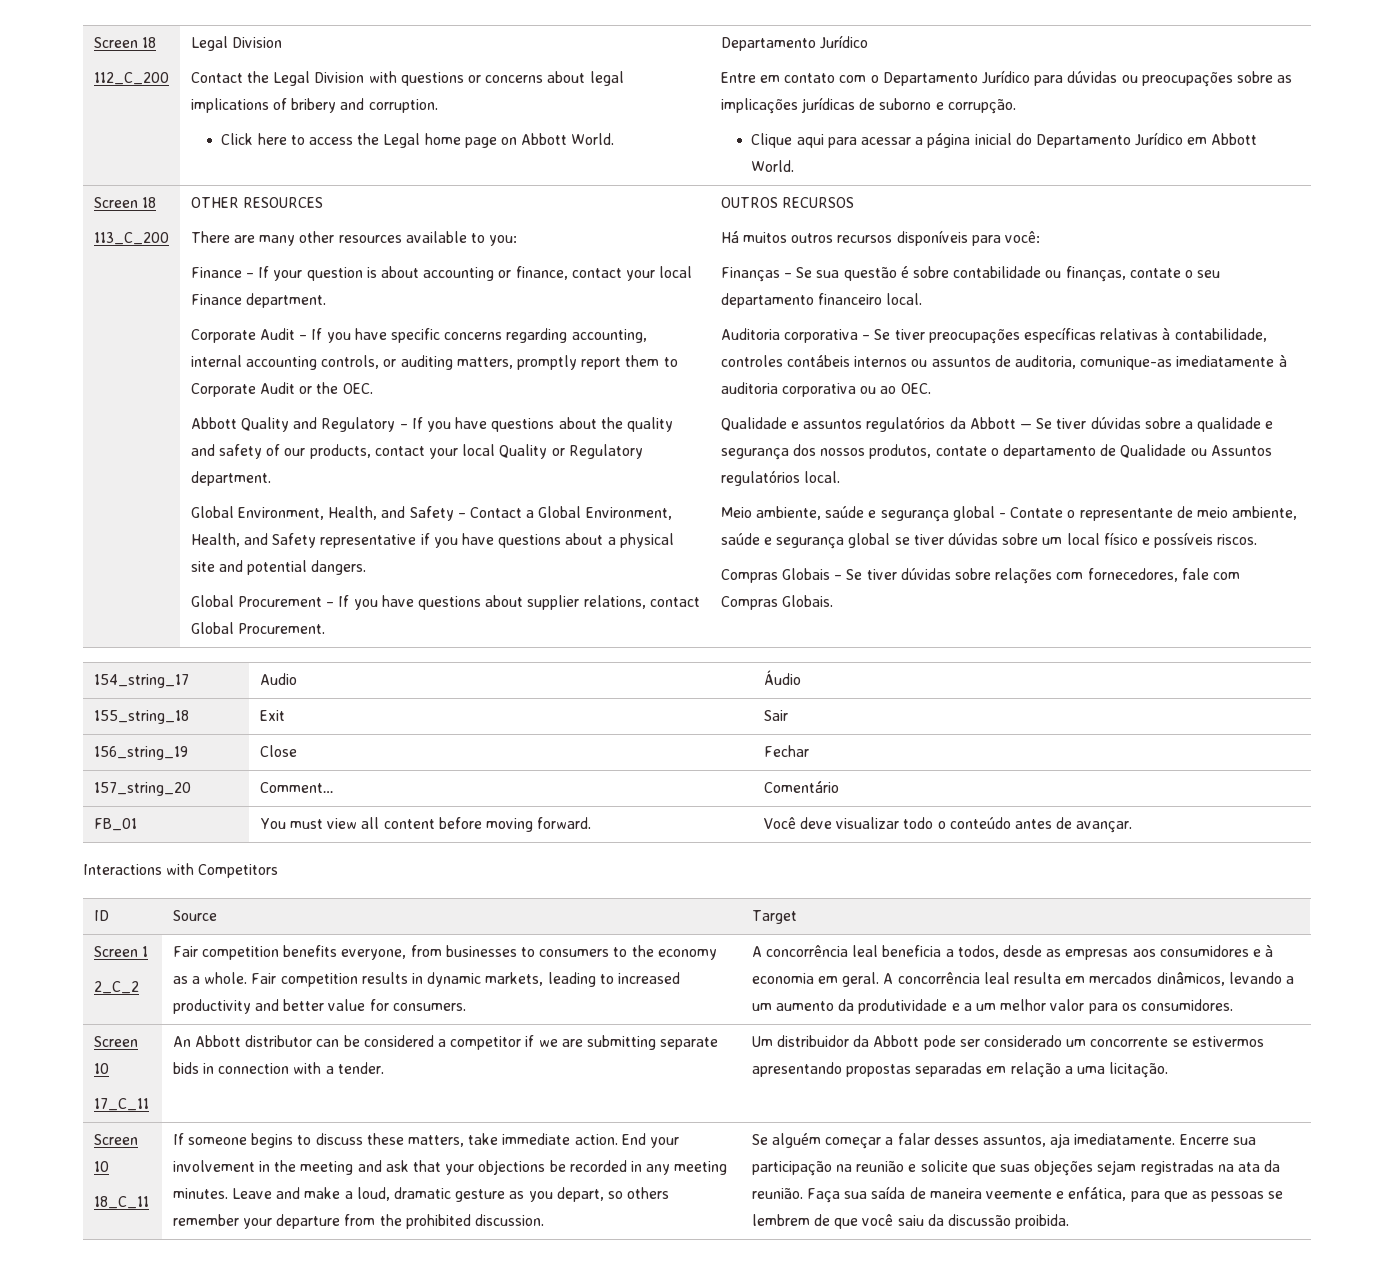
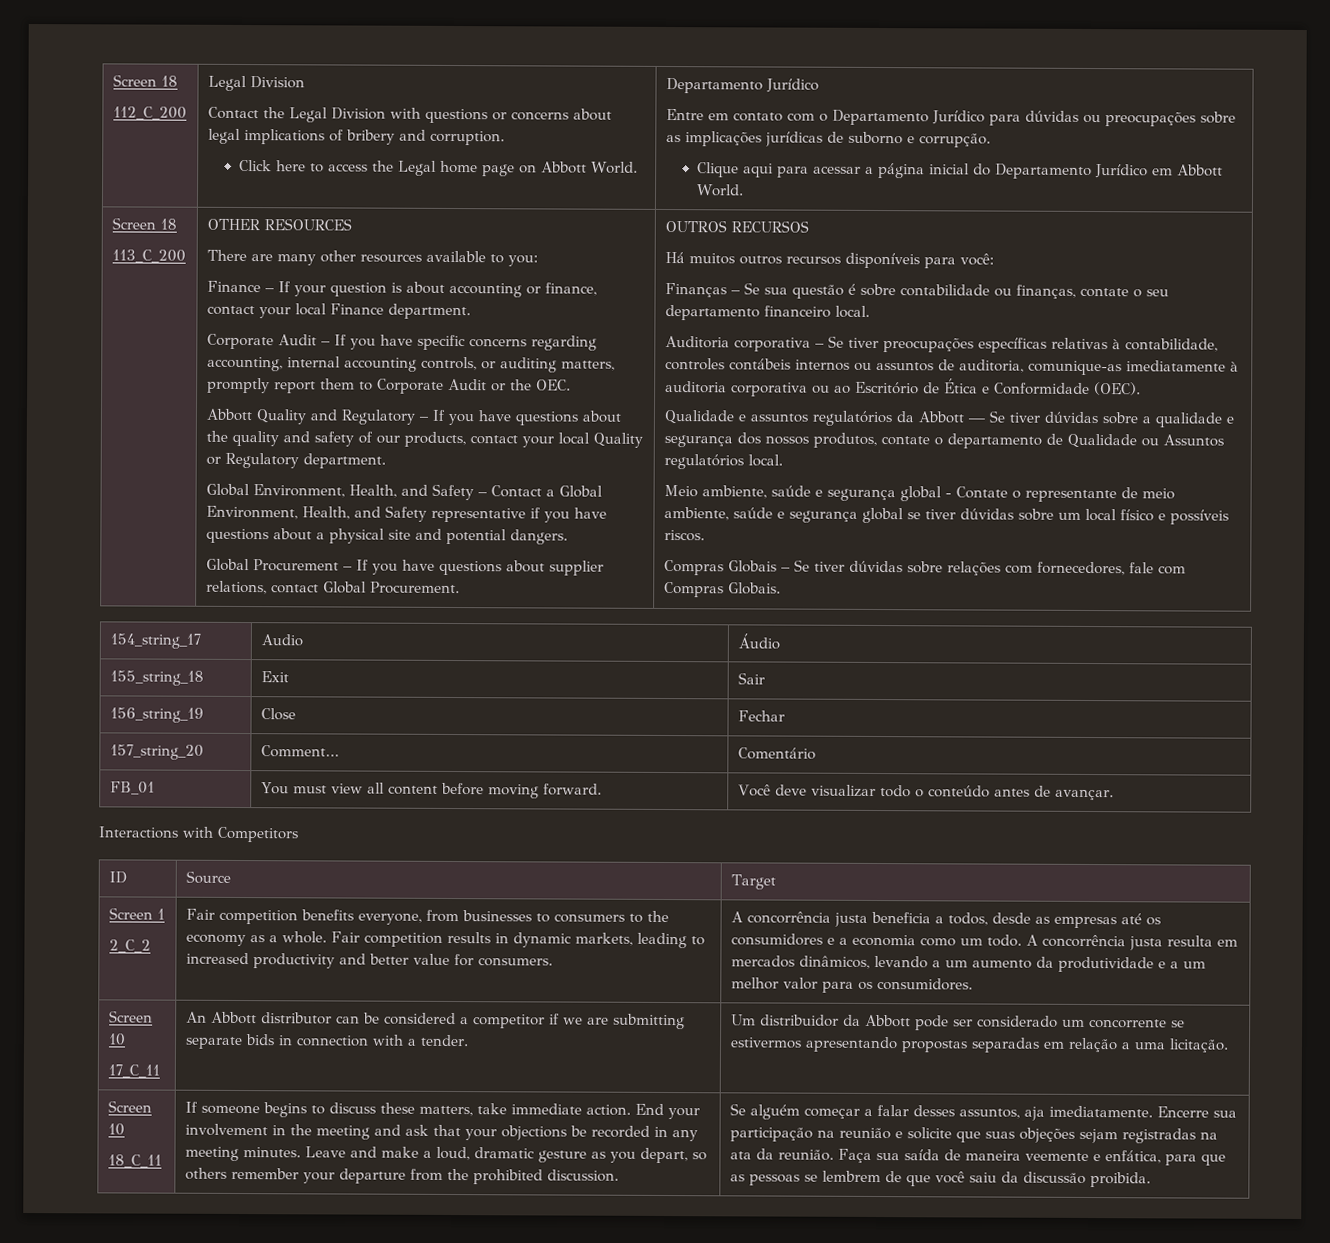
- Auditoria corporativa – Se tiver preocupações específicas relativas à contabilidade, controles contábeis internos ou assuntos de auditoria, comunique-as imediatamente à auditoria corporativa ou ao OEC.
+ Auditoria corporativa – Se tiver preocupações específicas relativas à contabilidade, controles contábeis internos ou assuntos de auditoria, comunique-as imediatamente à auditoria corporativa ou ao Escritório de Ética e Conformidade (OEC).
- A concorrência leal beneficia a todos, desde as empresas aos consumidores e à economia em geral. A concorrência leal resulta em mercados dinâmicos, levando a um aumento da produtividade e a um melhor valor para os consumidores.
+ A concorrência justa beneficia a todos, desde as empresas até os consumidores e a economia como um todo. A concorrência justa resulta em mercados dinâmicos, levando a um aumento da produtividade e a um melhor valor para os consumidores.

